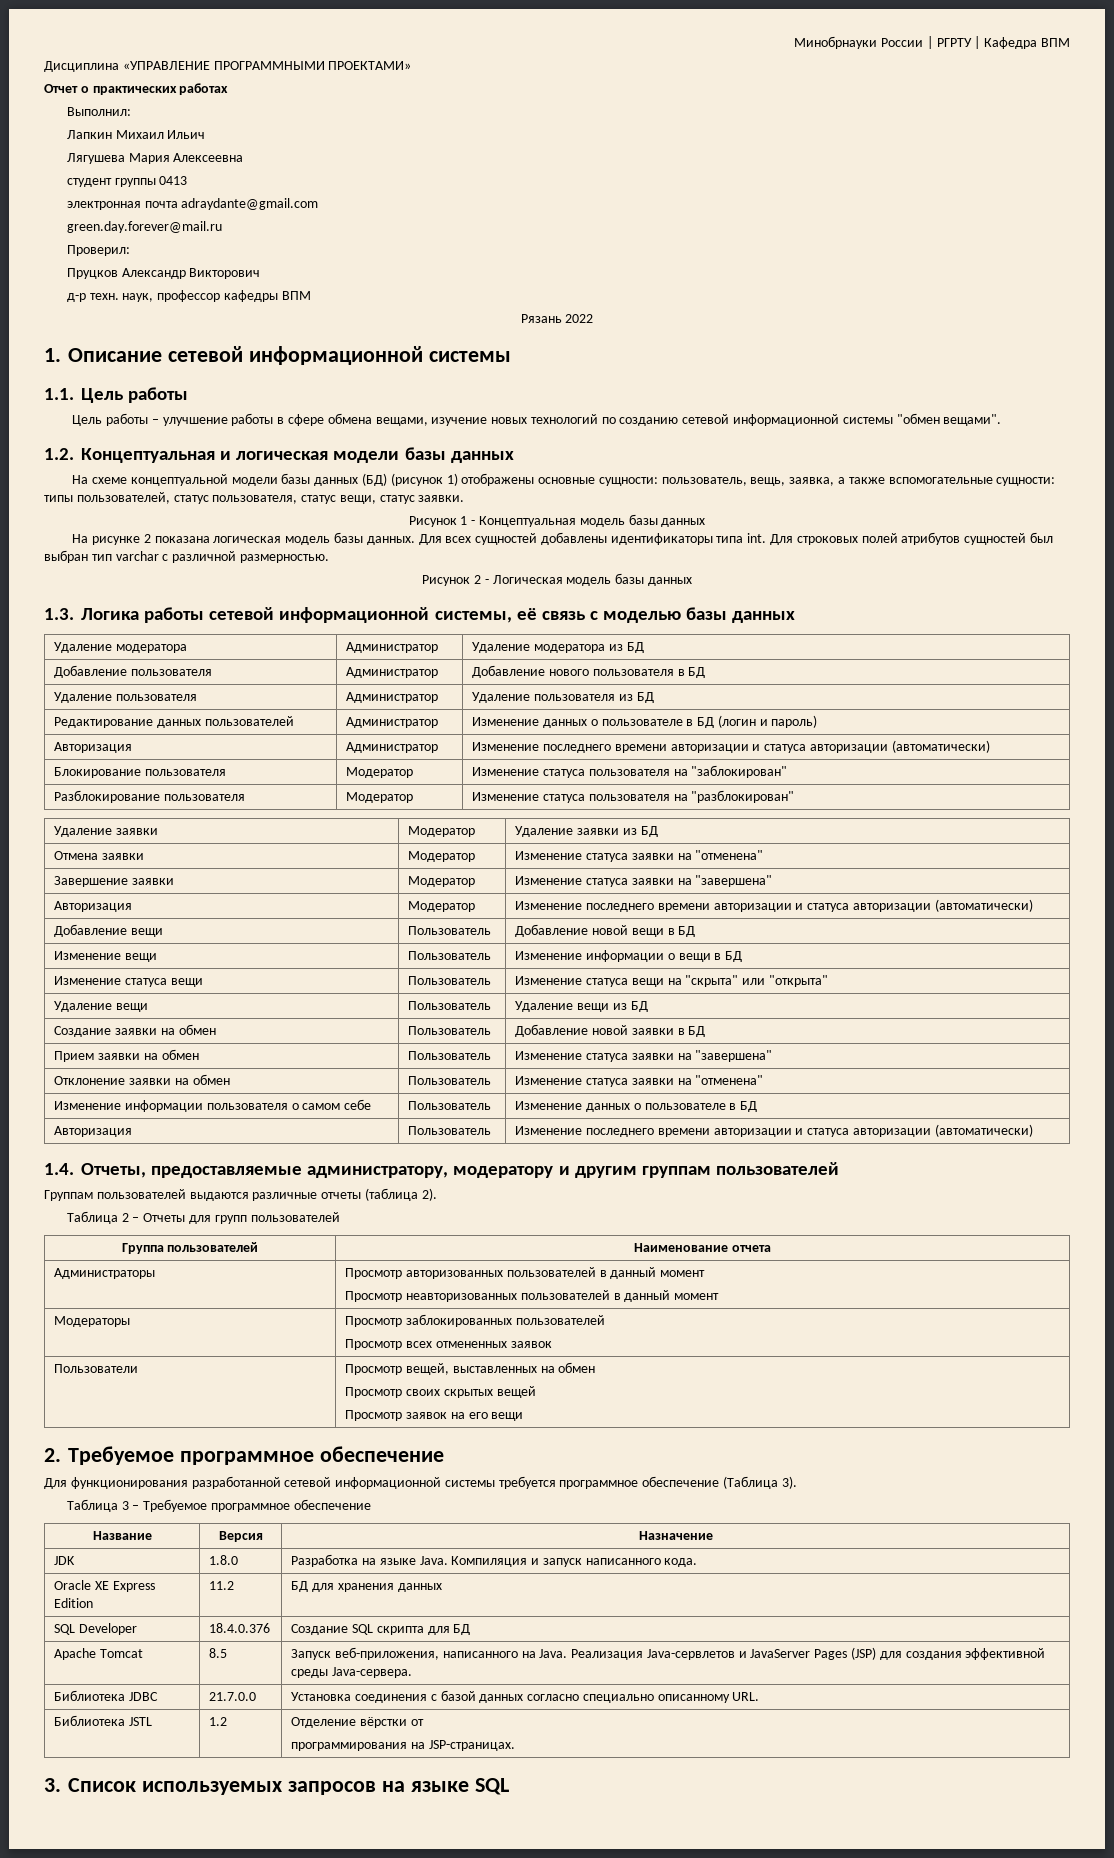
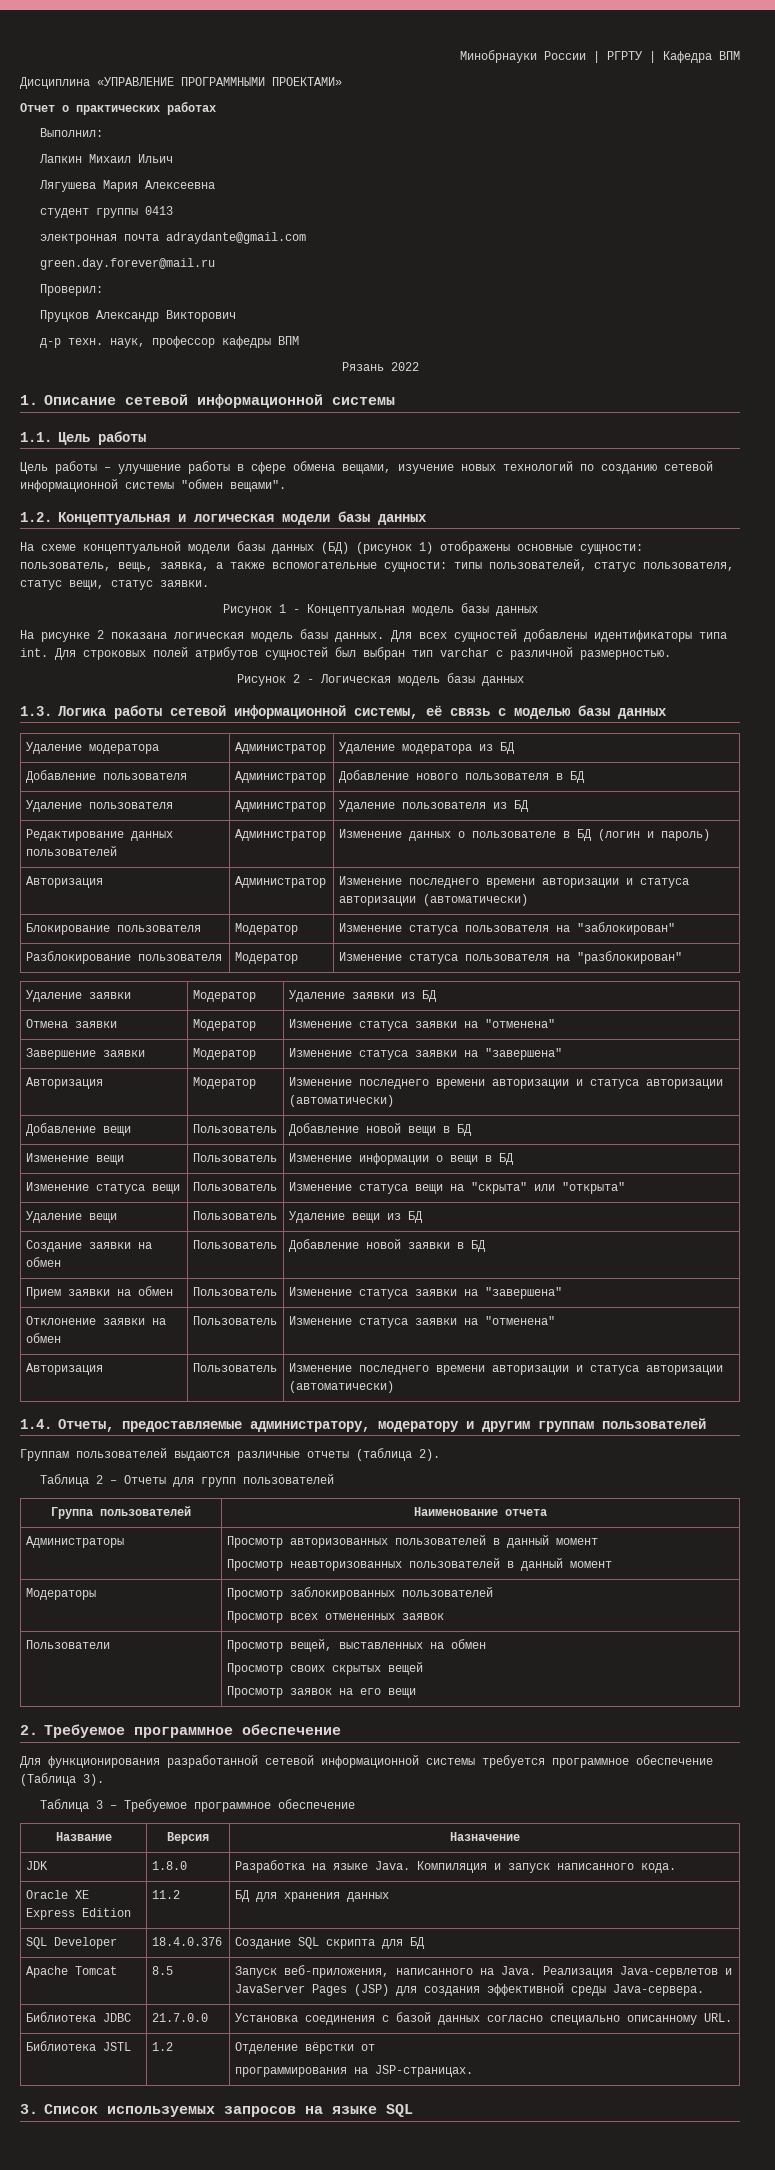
- Изменение информации пользователя о самом себе | Пользователь | Изменение данных о пользователе в БД

